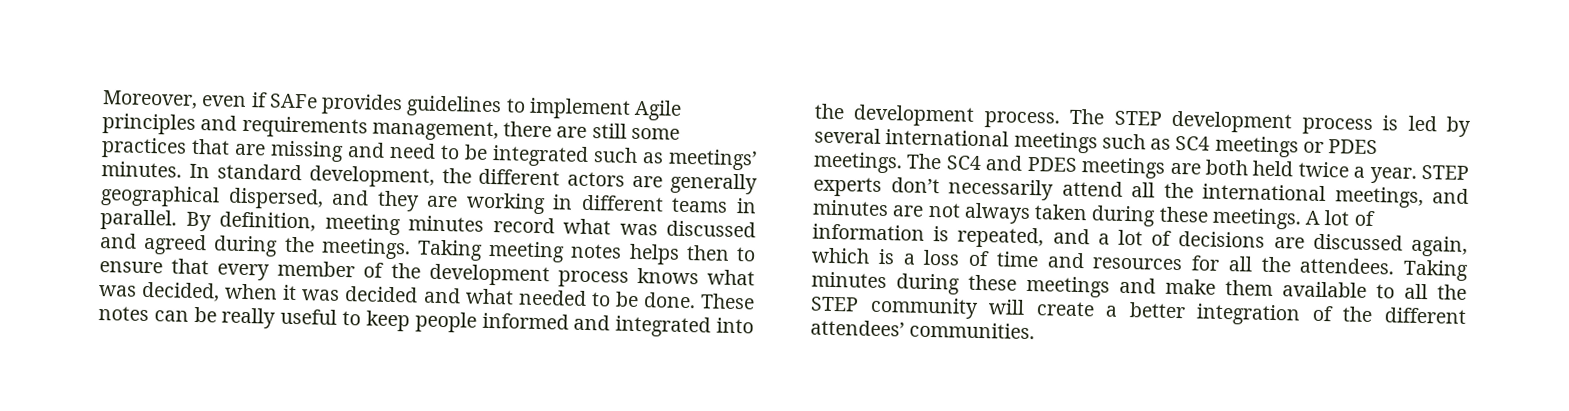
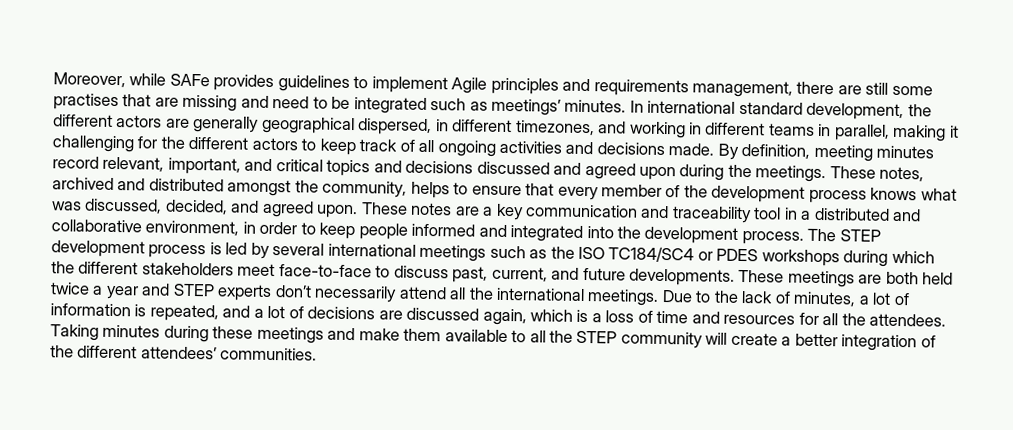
- Moreover, even if SAFe provides guidelines to implement Agile principles and requirements management, there are still some practices that are missing and need to be integrated such as meetings’ minutes.
+ Moreover, while SAFe provides guidelines to implement Agile principles and requirements management, there are still some practises that are missing and need to be integrated such as meetings’ minutes.
- In standard development, the different actors are generally geographical dispersed, and they are working in different teams in parallel.
+ In international standard development, the different actors are generally geographical dispersed, in different timezones, and working in different teams in parallel, making it challenging for the different actors to keep track of all ongoing activities and decisions made.
- By definition, meeting minutes record what was discussed and agreed during the meetings.
+ By definition, meeting minutes record relevant, important, and critical topics and decisions discussed and agreed upon during the meetings.
- Taking meeting notes helps then to ensure that every member of the development process knows what was decided, when it was decided and what needed to be done. These notes can be really useful to keep people informed and integrated into the development process.
+ These notes, archived and distributed amongst the community, helps to ensure that every member of the development process knows what was discussed, decided, and agreed upon. These notes are a key communication and traceability tool in a distributed and collaborative environment, in order to keep people informed and integrated into the development process.
- The STEP development process is led by several international meetings such as SC4 meetings or PDES meetings. The SC4 and PDES meetings are both held twice a year. STEP experts don’t necessarily attend all the international meetings, and minutes are not always taken during these meetings. A lot of information is repeated, and a lot of decisions are discussed again, which is a loss of time and resources for all the attendees.
+ The STEP development process is led by several international meetings such as the ISO TC184/SC4 or PDES workshops during which the different stakeholders meet face-to-face to discuss past, current, and future developments. These meetings are both held twice a year and STEP experts don’t necessarily attend all the international meetings. Due to the lack of minutes, a lot of information is repeated, and a lot of decisions are discussed again, which is a loss of time and resources for all the attendees.

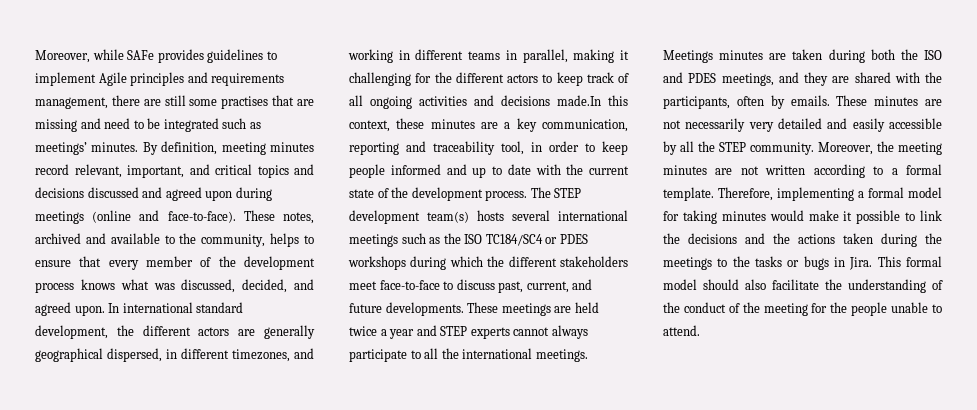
+ By definition, meeting minutes record relevant, important, and critical topics and decisions discussed and agreed upon during meetings (online and face-to-face). These notes, archived and available to the community, helps to ensure that every member of the development process knows what was discussed, decided, and agreed upon.
- In international standard development, the different actors are generally geographical dispersed, in different timezones, and working in different teams in parallel, making it challenging for the different actors to keep track of all ongoing activities and decisions made. By definition, meeting minutes record relevant, important, and critical topics and decisions discussed and agreed upon during the meetings. These notes, archived and distributed amongst the community, helps to ensure that every member of the development process knows what was discussed, decided, and agreed upon. These notes are a key communication and traceability tool in a distributed and collaborative environment, in order to keep people informed and integrated into the development process.
+ In international standard development, the different actors are generally geographical dispersed, in different timezones, and working in different teams in parallel, making it challenging for the different actors to keep track of all ongoing activities and decisions made.In this context, these minutes are a key communication, reporting and traceability tool, in order to keep people informed and up to date with the current state of the development process.
- The STEP development process is led by several international meetings such as the ISO TC184/SC4 or PDES workshops during which the different stakeholders meet face-to-face to discuss past, current, and future developments.
+ The STEP development team(s) hosts several international meetings such as the ISO TC184/SC4 or PDES workshops during which the different stakeholders meet face-to-face to discuss past, current, and future developments.
- These meetings are both held twice a year and STEP experts don’t necessarily attend all the international meetings. Due to the lack of minutes, a lot of information is repeated, and a lot of decisions are discussed again, which is a loss of time and resources for all the attendees. Taking minutes during these meetings and make them available to all the STEP community will create a better integration of the different attendees’ communities.
+ These meetings are held twice a year and STEP experts cannot always participate to all the international meetings. Meetings minutes are taken during both the ISO and PDES meetings, and they are shared with the participants, often by emails. These minutes are not necessarily very detailed and easily accessible by all the STEP community. Moreover, the meeting minutes are not written according to a formal template. Therefore, implementing a formal model for taking minutes would make it possible to link the decisions and the actions taken during the meetings to the tasks or bugs in Jira. This formal model should also facilitate the understanding of the conduct of the meeting for the people unable to attend.

